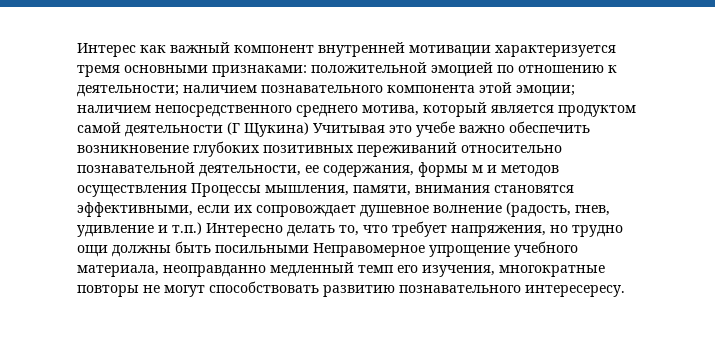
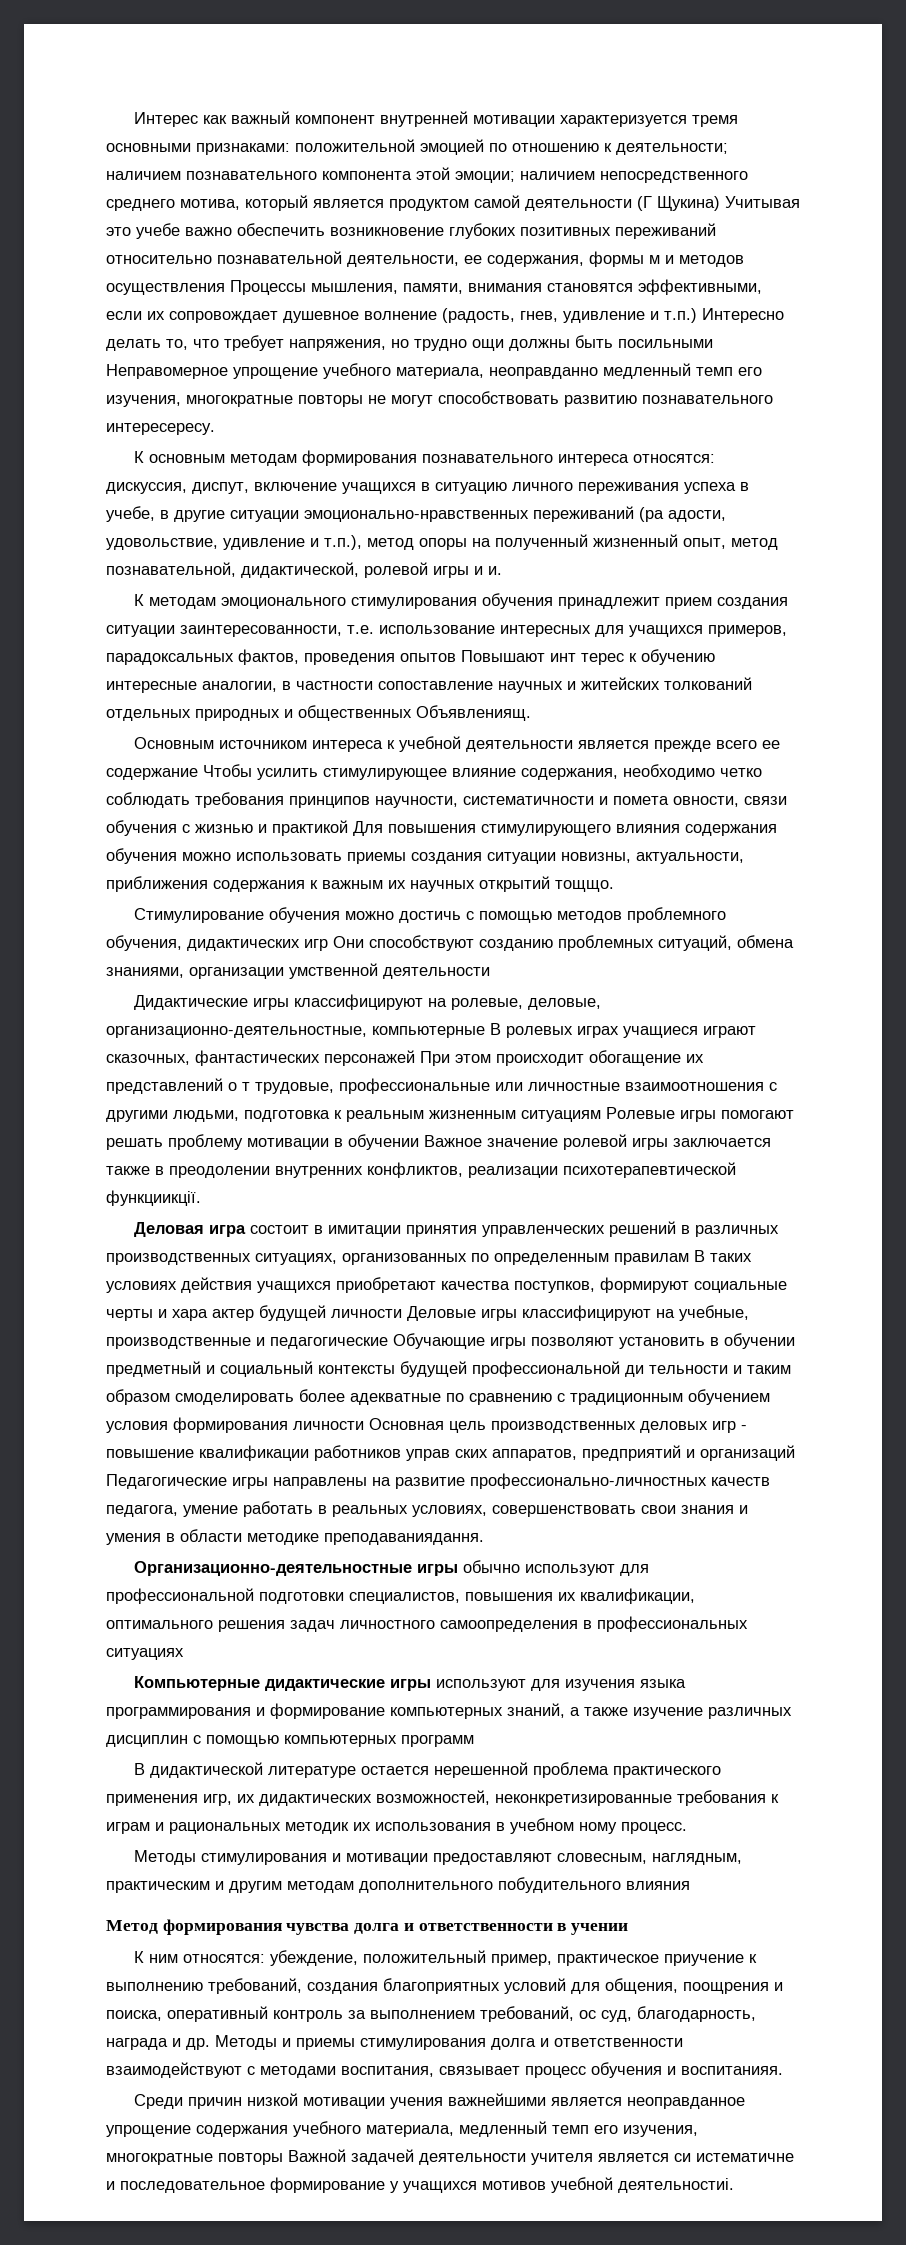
+ К основным методам формирования познавательного интереса относятся: дискуссия, диспут, включение учащихся в ситуацию личного переживания успеха в учебе, в другие ситуации эмоционально-нравственных переживаний (ра адости, удовольствие, удивление и т.п.), метод опоры на полученный жизненный опыт, метод познавательной, дидактической, ролевой игры и и.
+ К методам эмоционального стимулирования обучения принадлежит прием создания ситуации заинтересованности, т.е. использование интересных для учащихся примеров, парадоксальных фактов, проведения опытов Повышают инт терес к обучению интересные аналогии, в частности сопоставление научных и житейских толкований отдельных природных и общественных Объявлениящ.
+ Основным источником интереса к учебной деятельности является прежде всего ее содержание Чтобы усилить стимулирующее влияние содержания, необходимо четко соблюдать требования принципов научности, систематичности и помета овности, связи обучения с жизнью и практикой Для повышения стимулирующего влияния содержания обучения можно использовать приемы создания ситуации новизны, актуальности, приближения содержания к важным их научных открытий тощщо.
+ Стимулирование обучения можно достичь с помощью методов проблемного обучения, дидактических игр Они способствуют созданию проблемных ситуаций, обмена знаниями, организации умственной деятельности
+ Дидактические игры классифицируют на ролевые, деловые, организационно-деятельностные, компьютерные В ролевых играх учащиеся играют сказочных, фантастических персонажей При этом происходит обогащение их представлений о т трудовые, профессиональные или личностные взаимоотношения с другими людьми, подготовка к реальным жизненным ситуациям Ролевые игры помогают решать проблему мотивации в обучении Важное значение ролевой игры заключается также в преодолении внутренних конфликтов, реализации психотерапевтической функциикції.
+ Деловая игра состоит в имитации принятия управленческих решений в различных производственных ситуациях, организованных по определенным правилам В таких условиях действия учащихся приобретают качества поступков, формируют социальные черты и хара актер будущей личности Деловые игры классифицируют на учебные, производственные и педагогические Обучающие игры позволяют установить в обучении предметный и социальный контексты будущей профессиональной ди тельности и таким образом смоделировать более адекватные по сравнению с традиционным обучением условия формирования личности Основная цель производственных деловых игр - повышение квалификации работников управ ских аппаратов, предприятий и организаций Педагогические игры направлены на развитие профессионально-личностных качеств педагога, умение работать в реальных условиях, совершенствовать свои знания и умения в области методике преподаваниядання.
+ Организационно-деятельностные игры обычно используют для профессиональной подготовки специалистов, повышения их квалификации, оптимального решения задач личностного самоопределения в профессиональных ситуациях
+ Компьютерные дидактические игры используют для изучения языка программирования и формирование компьютерных знаний, а также изучение различных дисциплин с помощью компьютерных программ
+ В дидактической литературе остается нерешенной проблема практического применения игр, их дидактических возможностей, неконкретизированные требования к играм и рациональных методик их использования в учебном ному процесс.
+ Методы стимулирования и мотивации предоставляют словесным, наглядным, практическим и другим методам дополнительного побудительного влияния
+ Метод формирования чувства долга и ответственности в учении
+ К ним относятся: убеждение, положительный пример, практическое приучение к выполнению требований, создания благоприятных условий для общения, поощрения и поиска, оперативный контроль за выполнением требований, ос суд, благодарность, награда и др. Методы и приемы стимулирования долга и ответственности взаимодействуют с методами воспитания, связывает процесс обучения и воспитанияя.
+ Среди причин низкой мотивации учения важнейшими является неоправданное упрощение содержания учебного материала, медленный темп его изучения, многократные повторы Важной задачей деятельности учителя является си истематичне и последовательное формирование у учащихся мотивов учебной деятельностиі.

